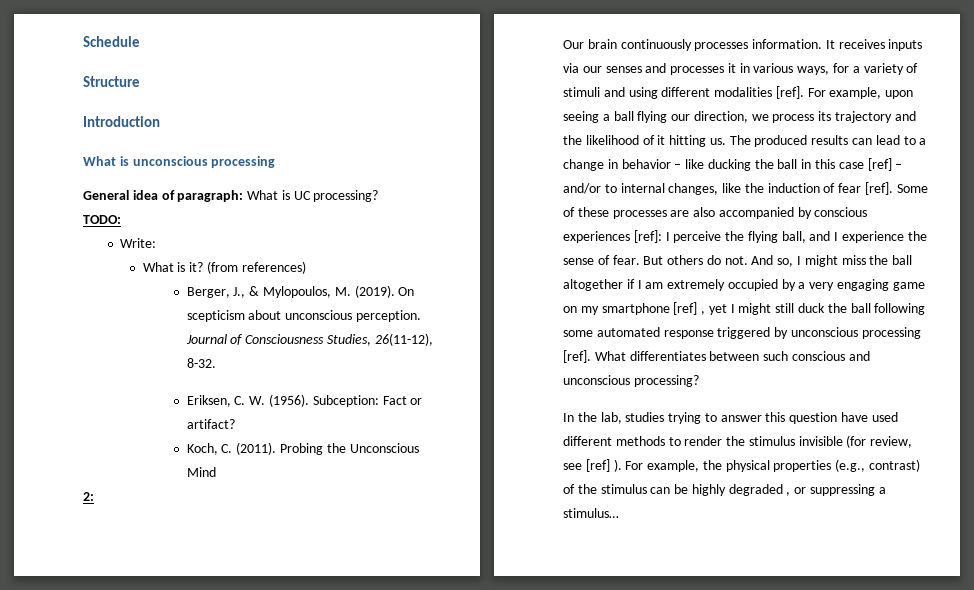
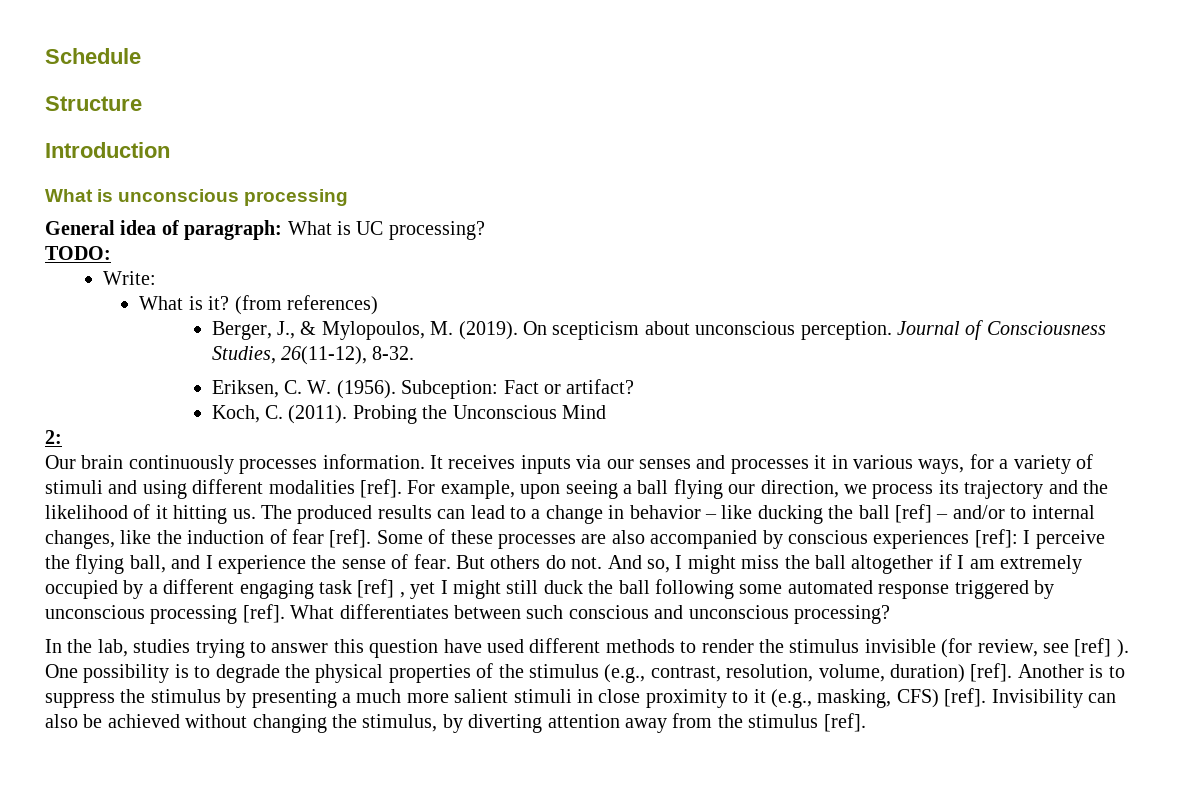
- The produced results can lead to a change in behavior – like ducking the ball in this case [ref] – and/or to internal changes, like the induction of fear [ref].
+ The produced results can lead to a change in behavior – like ducking the ball [ref] – and/or to internal changes, like the induction of fear [ref].
- And so, I might miss the ball altogether if I am extremely occupied by a very engaging game on my smartphone [ref] , yet I might still duck the ball following some automated response triggered by unconscious processing [ref].
+ And so, I might miss the ball altogether if I am extremely occupied by a different engaging task [ref] , yet I might still duck the ball following some automated response triggered by unconscious processing [ref].
- For example, the physical properties (e.g., contrast) of the stimulus can be highly degraded , or suppressing a stimulus…
+ One possibility is to degrade the physical properties of the stimulus (e.g., contrast, resolution, volume, duration) [ref]. Another is to suppress the stimulus by presenting a much more salient stimuli in close proximity to it (e.g., masking, CFS) [ref]. Invisibility can also be achieved without changing the stimulus, by diverting attention away from the stimulus [ref].

